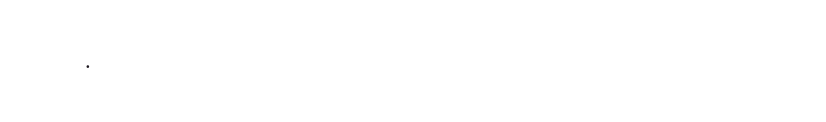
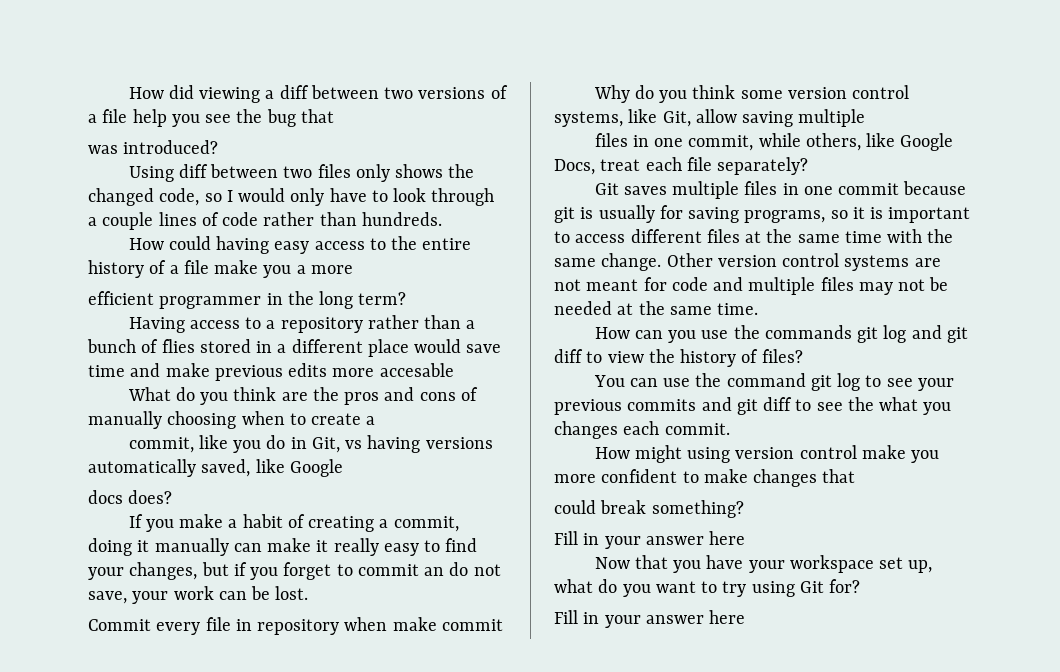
- .
+ How did viewing a diff between two versions of a file help you see the bug that
+ was introduced?
+ Using diff between two files only shows the changed code, so I would only have to look through a couple lines of code rather than hundreds.
+ How could having easy access to the entire history of a file make you a more
+ efficient programmer in the long term?
+ Having access to a repository rather than a bunch of flies stored in a different place would save time and make previous edits more accesable
+ What do you think are the pros and cons of manually choosing when to create a
+ commit, like you do in Git, vs having versions automatically saved, like Google
+ docs does?
+ If you make a habit of creating a commit, doing it manually can make it really easy to find your changes, but if you forget to commit an do not save, your work can be lost.
+ Commit every file in repository when make commit
+ Why do you think some version control systems, like Git, allow saving multiple
+ files in one commit, while others, like Google Docs, treat each file separately?
+ Git saves multiple files in one commit because git is usually for saving programs, so it is important to access different files at the same time with the same change. Other version control systems are not meant for code and multiple files may not be needed at the same time.
+ How can you use the commands git log and git diff to view the history of files?
+ You can use the command git log to see your previous commits and git diff to see the what you changes each commit.
+ How might using version control make you more confident to make changes that
+ could break something?
+ Fill in your answer here
+ Now that you have your workspace set up, what do you want to try using Git for?
+ Fill in your answer here

